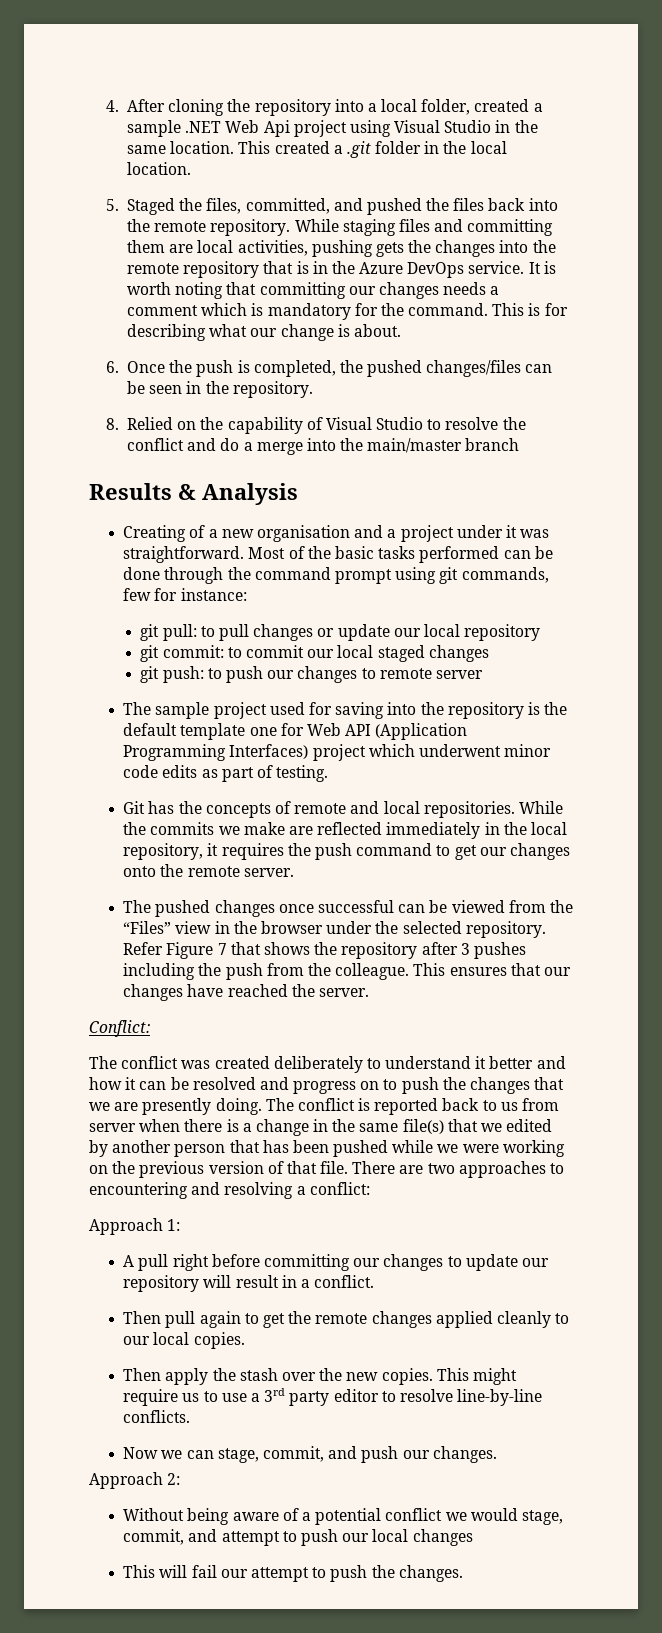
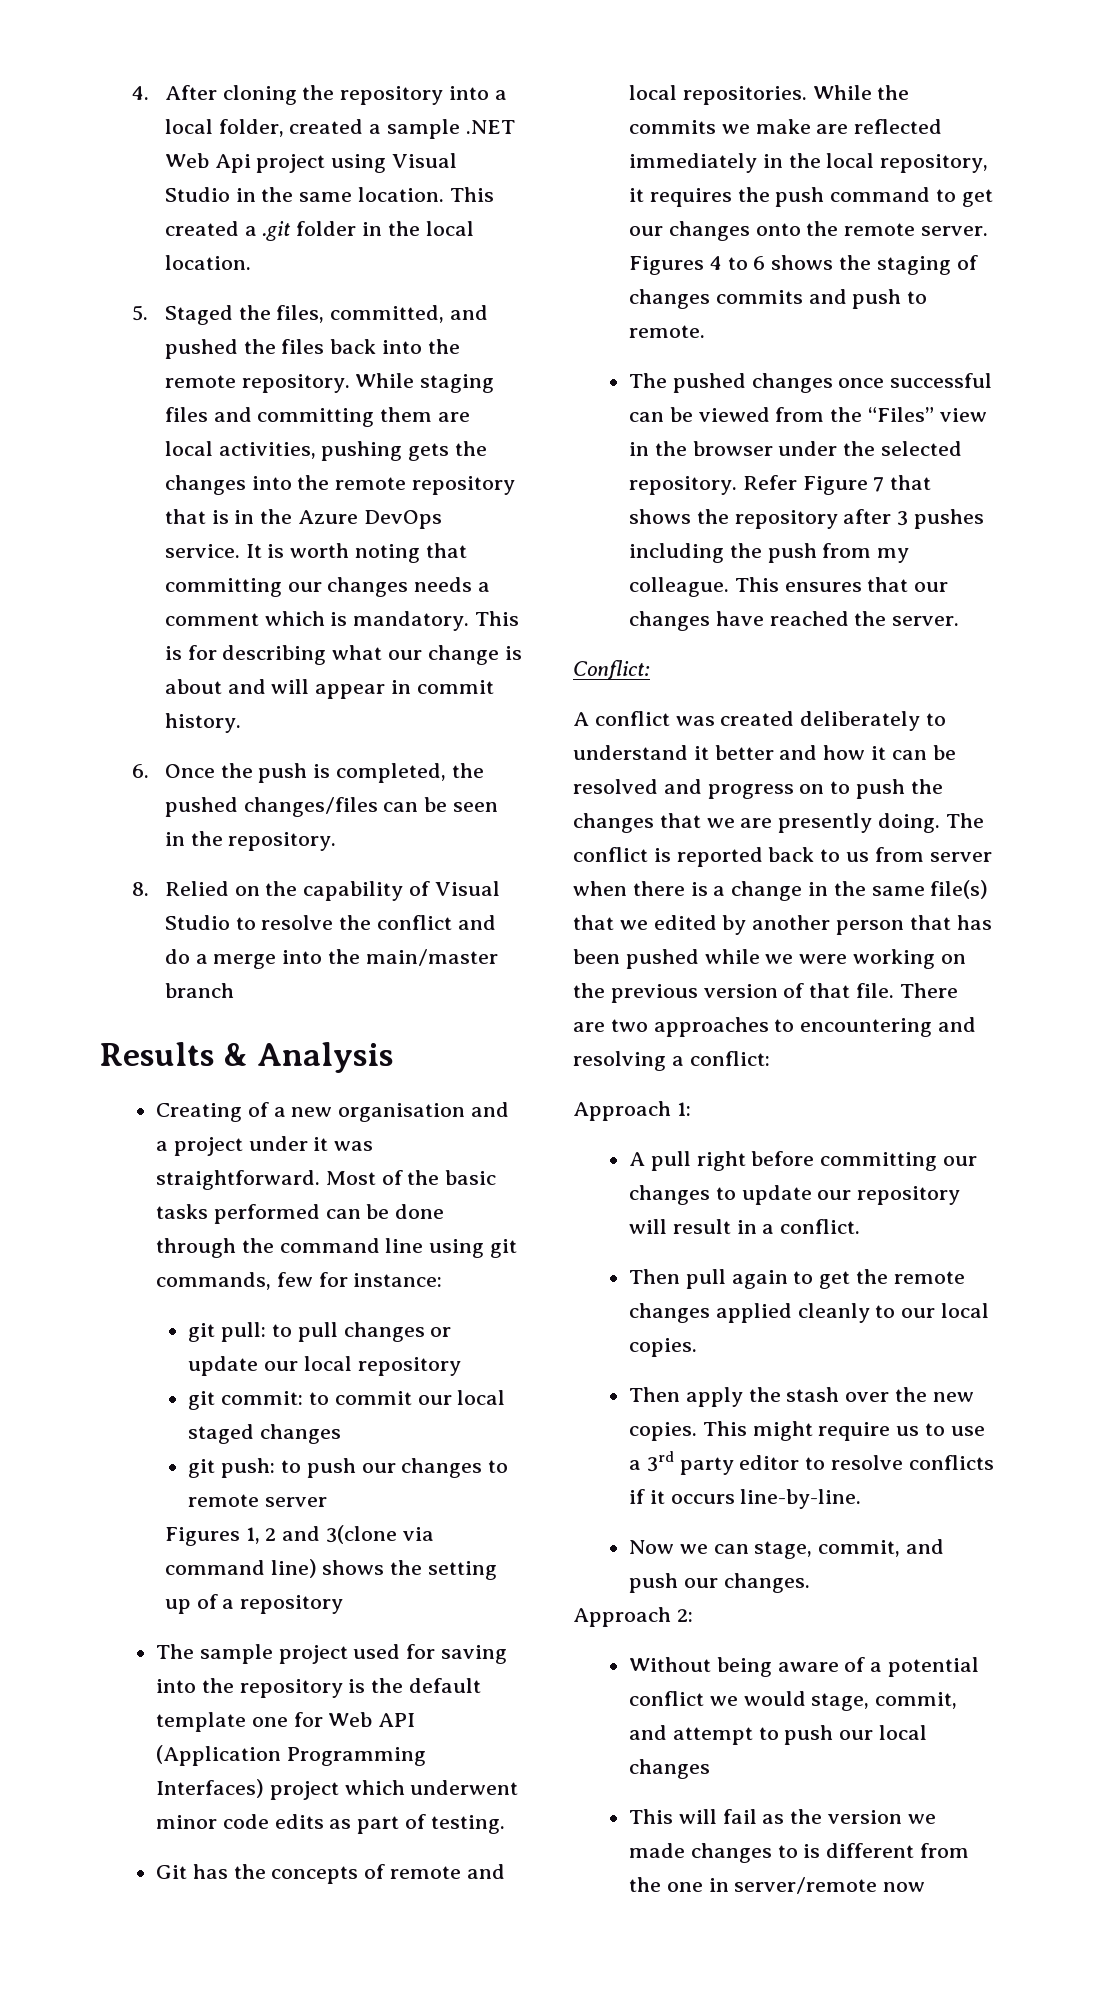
- It is worth noting that committing our changes needs a comment which is mandatory for the command.
+ It is worth noting that committing our changes needs a comment which is mandatory.
- This is for describing what our change is about.
+ This is for describing what our change is about and will appear in commit history.
- Most of the basic tasks performed can be done through the command prompt using git commands, few for instance:
+ Most of the basic tasks performed can be done through the command line using git commands, few for instance:
+ Figures 1, 2 and 3(clone via command line) shows the setting up of a repository
+ Figures 4 to 6 shows the staging of changes commits and push to remote.
- Refer Figure 7 that shows the repository after 3 pushes including the push from the colleague.
+ Refer Figure 7 that shows the repository after 3 pushes including the push from my colleague.
- The conflict was created deliberately to understand it better and how it can be resolved and progress on to push the changes that we are presently doing.
+ A conflict was created deliberately to understand it better and how it can be resolved and progress on to push the changes that we are presently doing.
- This might require us to use a 3rd party editor to resolve line-by-line conflicts.
+ This might require us to use a 3rd party editor to resolve conflicts if it occurs line-by-line.
- This will fail our attempt to push the changes.
+ This will fail as the version we made changes to is different from the one in server/remote now

